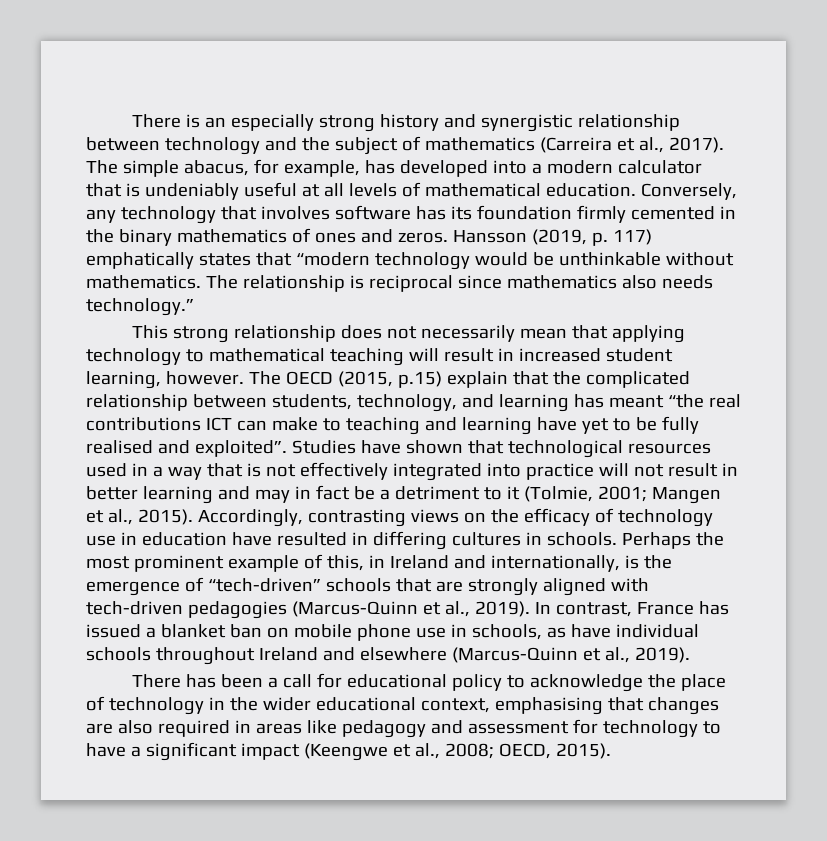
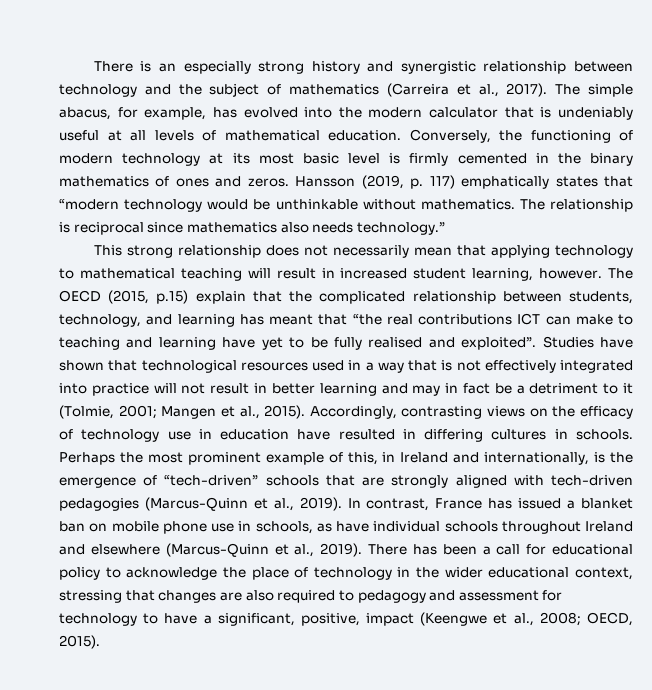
- The simple abacus, for example, has developed into a modern calculator that is undeniably useful at all levels of mathematical education.
+ The simple abacus, for example, has evolved into the modern calculator that is undeniably useful at all levels of mathematical education.
- Conversely, any technology that involves software has its foundation firmly cemented in the binary mathematics of ones and zeros.
+ Conversely, the functioning of modern technology at its most basic level is firmly cemented in the binary mathematics of ones and zeros.
- The OECD (2015, p.15) explain that the complicated relationship between students, technology, and learning has meant “the real contributions ICT can make to teaching and learning have yet to be fully realised and exploited”.
+ The OECD (2015, p.15) explain that the complicated relationship between students, technology, and learning has meant that “the real contributions ICT can make to teaching and learning have yet to be fully realised and exploited”.
- In contrast, France has issued a blanket ban on mobile phone use in schools, as have individual schools throughout Ireland and elsewhere (Marcus-Quinn et al., 2019).
- There has been a call for educational policy to acknowledge the place of technology in the wider educational context, emphasising that changes are also required in areas like pedagogy and assessment for technology to have a significant impact (Keengwe et al., 2008;
+ In contrast, France has issued a blanket ban on mobile phone use in schools, as have individual schools throughout Ireland and elsewhere (Marcus-Quinn et al., 2019). There has been a call for educational policy to acknowledge the place of technology in the wider educational context, stressing that changes are also required to pedagogy and assessment for technology to have a significant, positive, impact (Keengwe et al., 2008;

